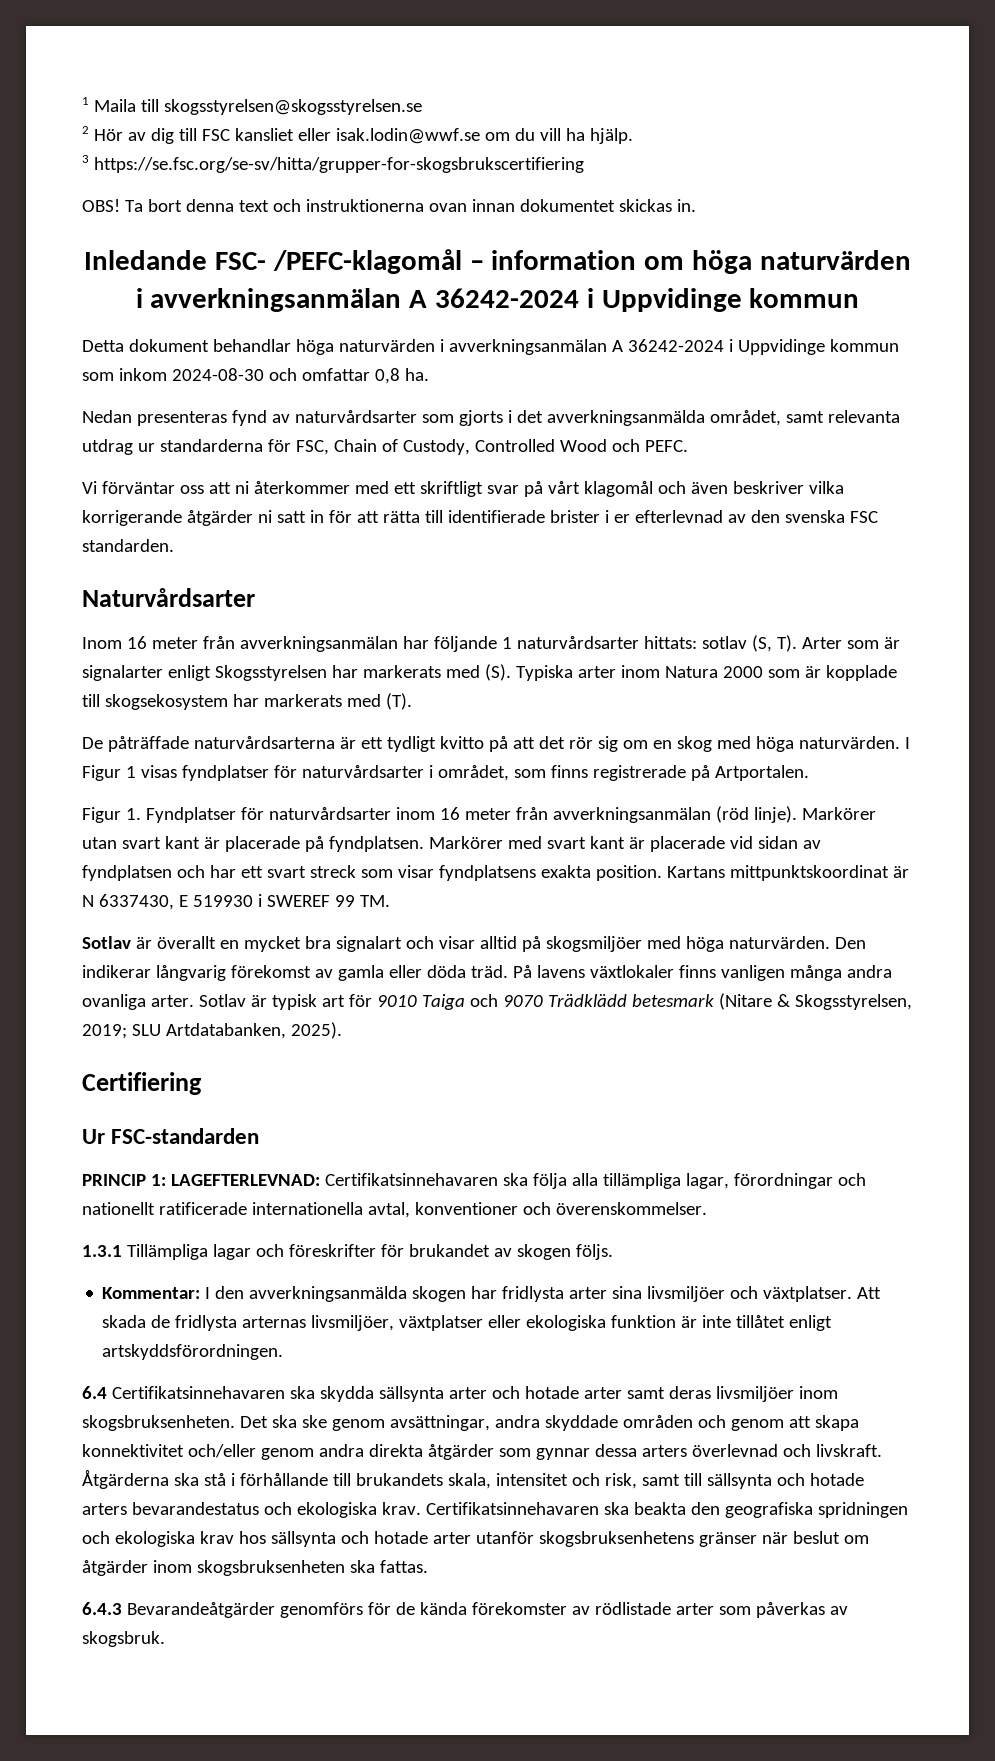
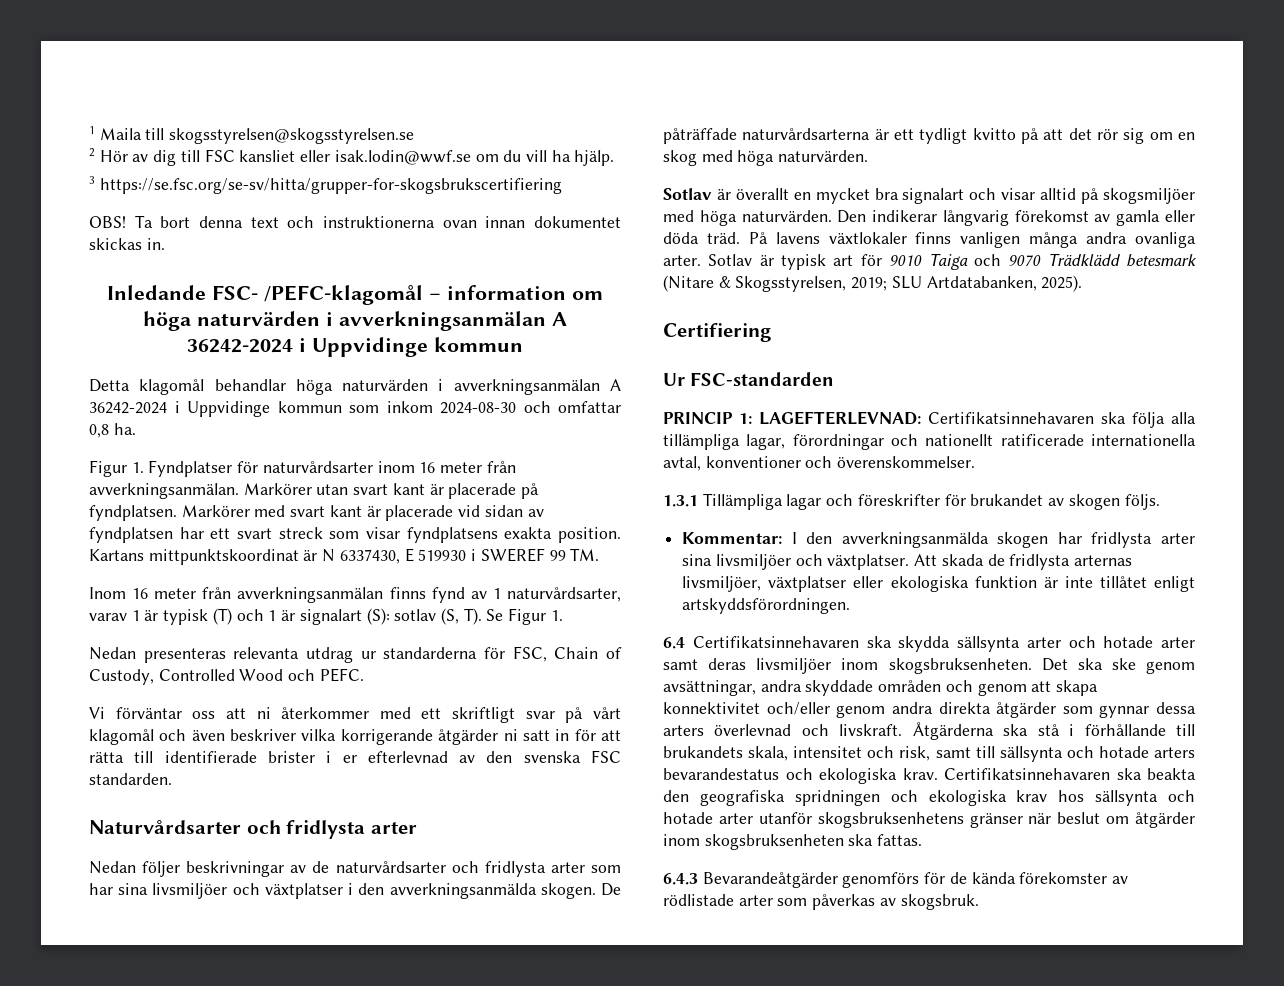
- Detta dokument behandlar höga naturvärden i avverkningsanmälan A 36242-2024 i Uppvidinge kommun som inkom 2024-08-30 och omfattar 0,8 ha.
+ Detta klagomål behandlar höga naturvärden i avverkningsanmälan A 36242-2024 i Uppvidinge kommun som inkom 2024-08-30 och omfattar 0,8 ha.
- Nedan presenteras fynd av naturvårdsarter som gjorts i det avverkningsanmälda området, samt relevanta utdrag ur standarderna för FSC, Chain of Custody, Controlled Wood och PEFC.
+ Figur 1. Fyndplatser för naturvårdsarter inom 16 meter från avverkningsanmälan. Markörer utan svart kant är placerade på fyndplatsen. Markörer med svart kant är placerade vid sidan av fyndplatsen har ett svart streck som visar fyndplatsens exakta position. Kartans mittpunktskoordinat är N 6337430, E 519930 i SWEREF 99 TM.
+ Inom 16 meter från avverkningsanmälan finns fynd av 1 naturvårdsarter, varav 1 är typisk (T) och 1 är signalart (S): sotlav (S, T). Se Figur 1.
+ Nedan presenteras relevanta utdrag ur standarderna för FSC, Chain of Custody, Controlled Wood och PEFC.
- Naturvårdsarter
- Inom 16 meter från avverkningsanmälan har följande 1 naturvårdsarter hittats: sotlav (S, T). Arter som är signalarter enligt Skogsstyrelsen har markerats med (S). Typiska arter inom Natura 2000 som är kopplade till skogsekosystem har markerats med (T).
- De påträffade naturvårdsarterna är ett tydligt kvitto på att det rör sig om en skog med höga naturvärden. I Figur 1 visas fyndplatser för naturvårdsarter i området, som finns registrerade på Artportalen.
- Figur 1. Fyndplatser för naturvårdsarter inom 16 meter från avverkningsanmälan (röd linje). Markörer utan svart kant är placerade på fyndplatsen. Markörer med svart kant är placerade vid sidan av fyndplatsen och har ett svart streck som visar fyndplatsens exakta position. Kartans mittpunktskoordinat är N 6337430, E 519930 i SWEREF 99 TM.
+ Naturvårdsarter och fridlysta arter
+ Nedan följer beskrivningar av de naturvårdsarter och fridlysta arter som har sina livsmiljöer och växtplatser i den avverkningsanmälda skogen. De påträffade naturvårdsarterna är ett tydligt kvitto på att det rör sig om en skog med höga naturvärden.

